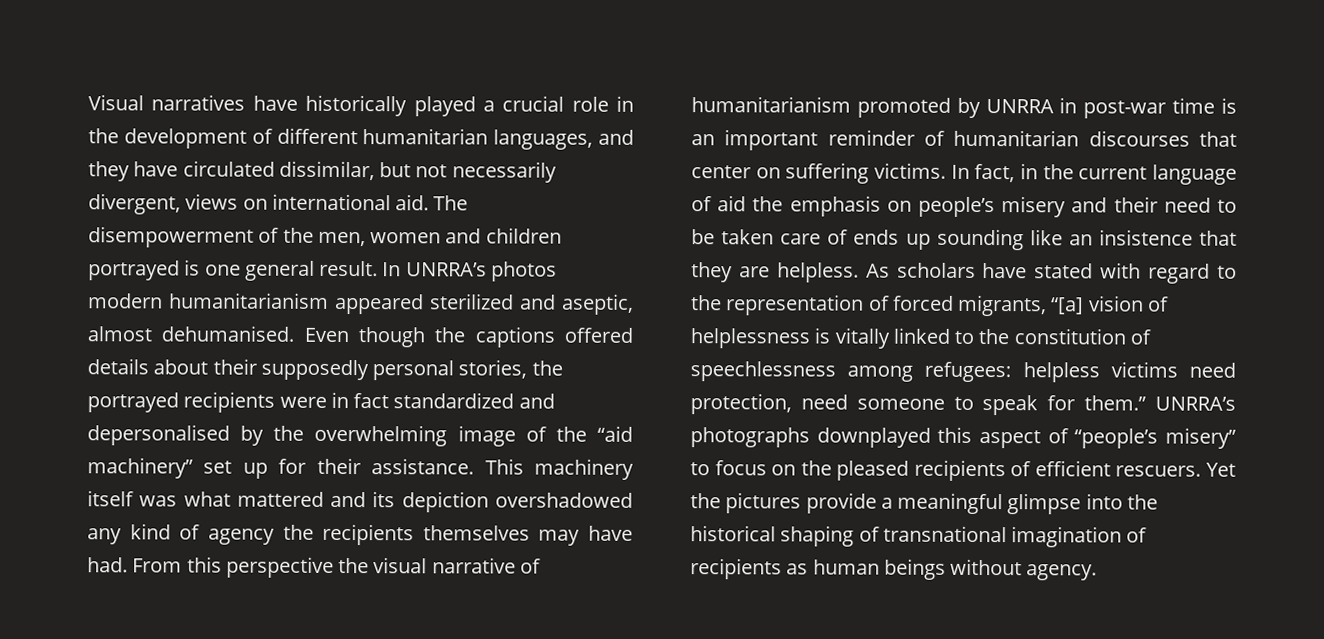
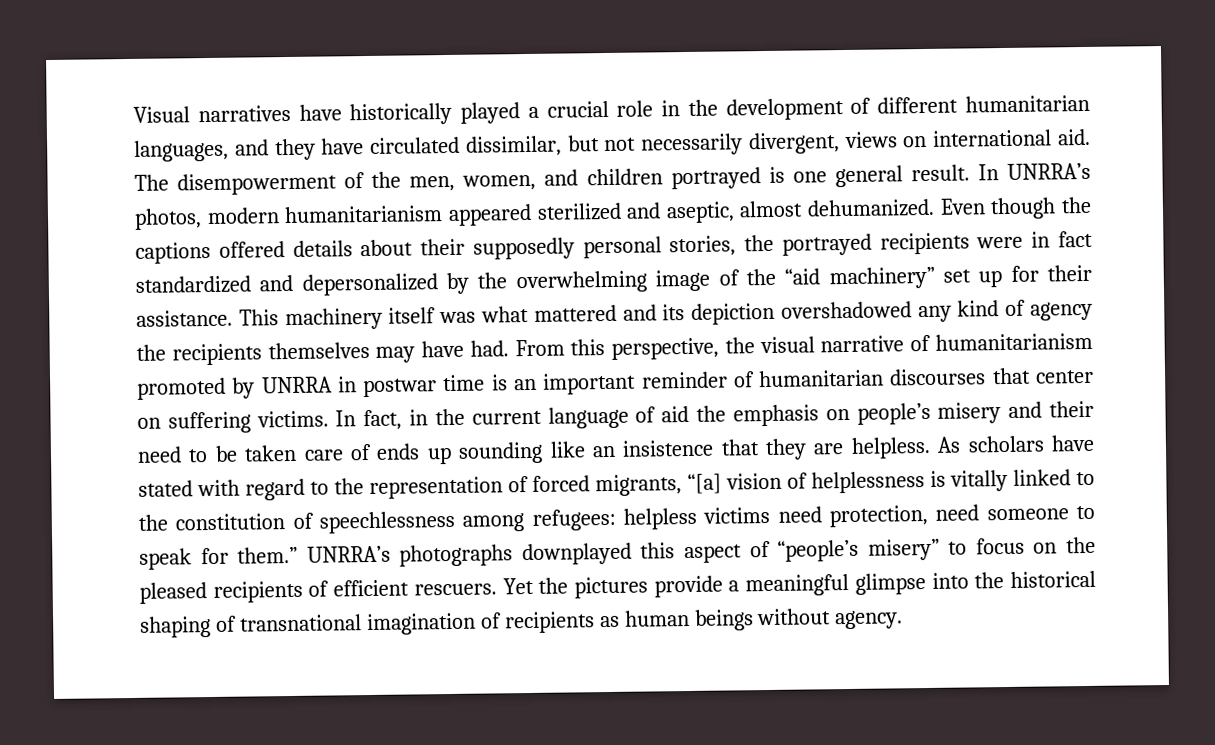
- The disempowerment of the men, women and children portrayed is one general result.
+ The disempowerment of the men, women, and children portrayed is one general result.
- In UNRRA’s photos modern humanitarianism appeared sterilized and aseptic, almost dehumanised.
+ In UNRRA’s photos, modern humanitarianism appeared sterilized and aseptic, almost dehumanized.
- Even though the captions offered details about their supposedly personal stories, the portrayed recipients were in fact standardized and depersonalised by the overwhelming image of the “aid machinery” set up for their assistance.
+ Even though the captions offered details about their supposedly personal stories, the portrayed recipients were in fact standardized and depersonalized by the overwhelming image of the “aid machinery” set up for their assistance.
- From this perspective the visual narrative of humanitarianism promoted by UNRRA in post-war time is an important reminder of humanitarian discourses that center on suffering victims.
+ From this perspective, the visual narrative of humanitarianism promoted by UNRRA in postwar time is an important reminder of humanitarian discourses that center on suffering victims.

